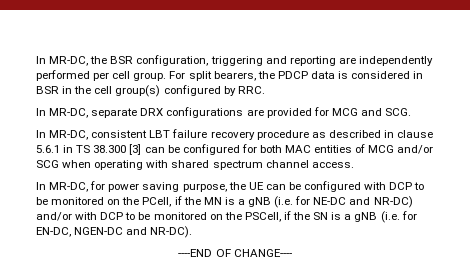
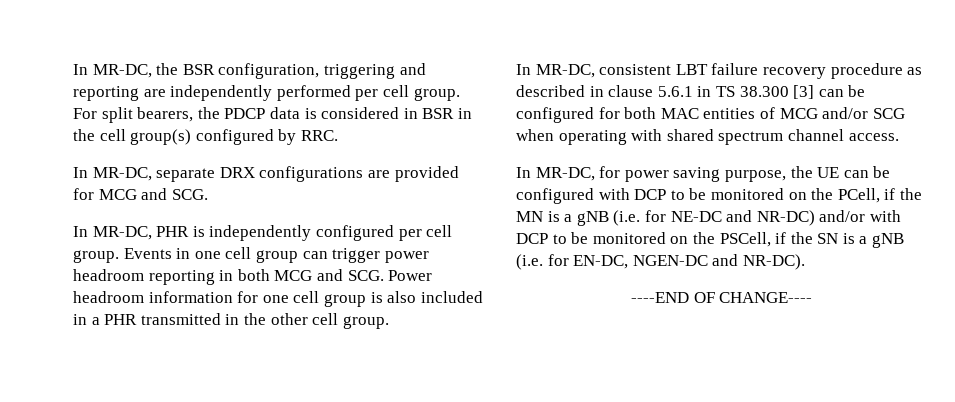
+ In MR-DC, PHR is independently configured per cell group. Events in one cell group can trigger power headroom reporting in both MCG and SCG. Power headroom information for one cell group is also included in a PHR transmitted in the other cell group.

